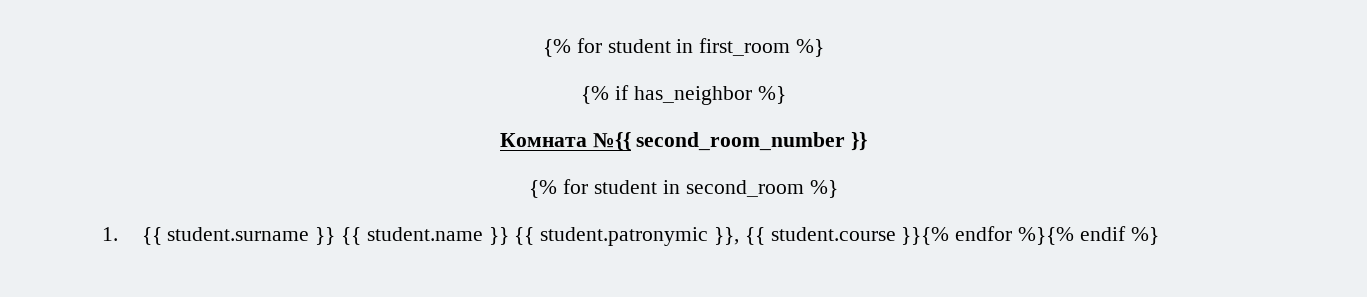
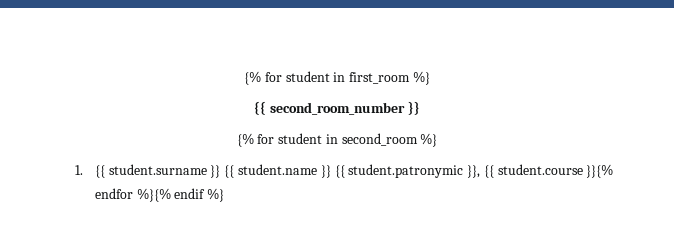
- {% if has_neighbor %}
- Комната №{{ second_room_number }}
+ {{ second_room_number }}

